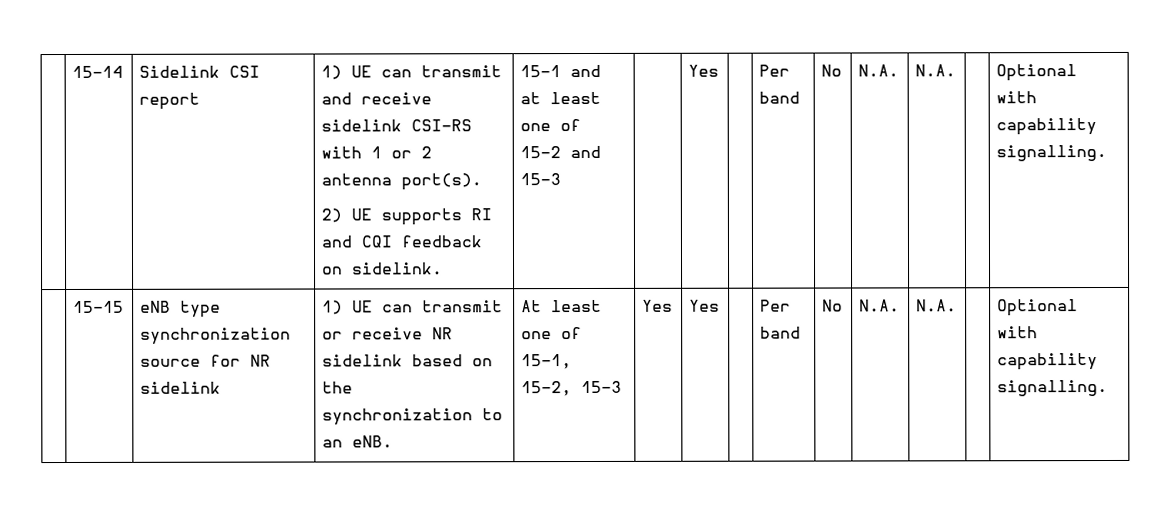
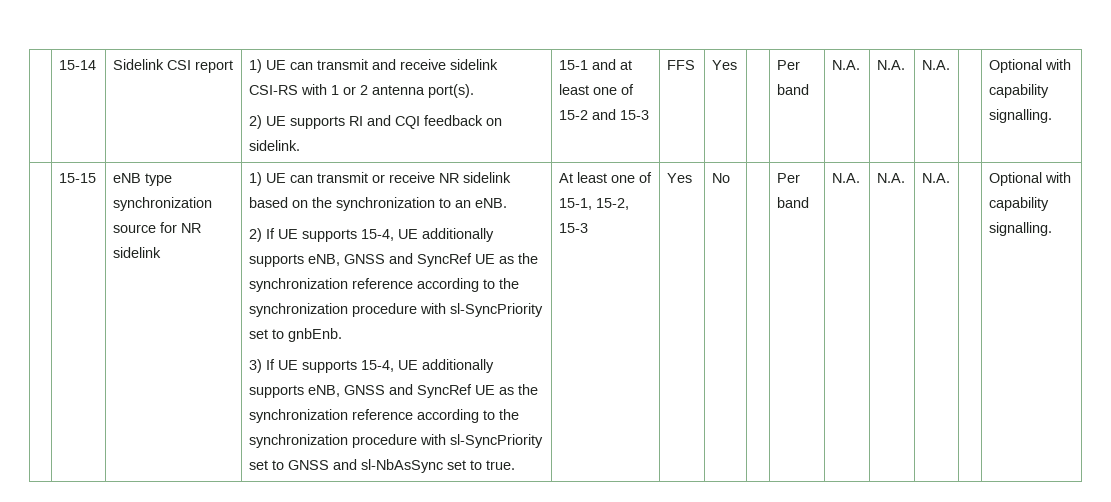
- 15-1 and at least one of 15-2 and 15-3 | | Yes | | Per band | No
+ 15-1 and at least one of 15-2 and 15-3 | FFS | Yes | | Per band | N.A.
+ 2) If UE supports 15-4, UE additionally supports eNB, GNSS and SyncRef UE as the synchronization reference according to the synchronization procedure with sl-SyncPriority set to gnbEnb.
+ 3) If UE supports 15-4, UE additionally supports eNB, GNSS and SyncRef UE as the synchronization reference according to the synchronization procedure with sl-SyncPriority set to GNSS and sl-NbAsSync set to true.
- Yes | Yes | | Per band | No
+ Yes | No | | Per band | N.A.

